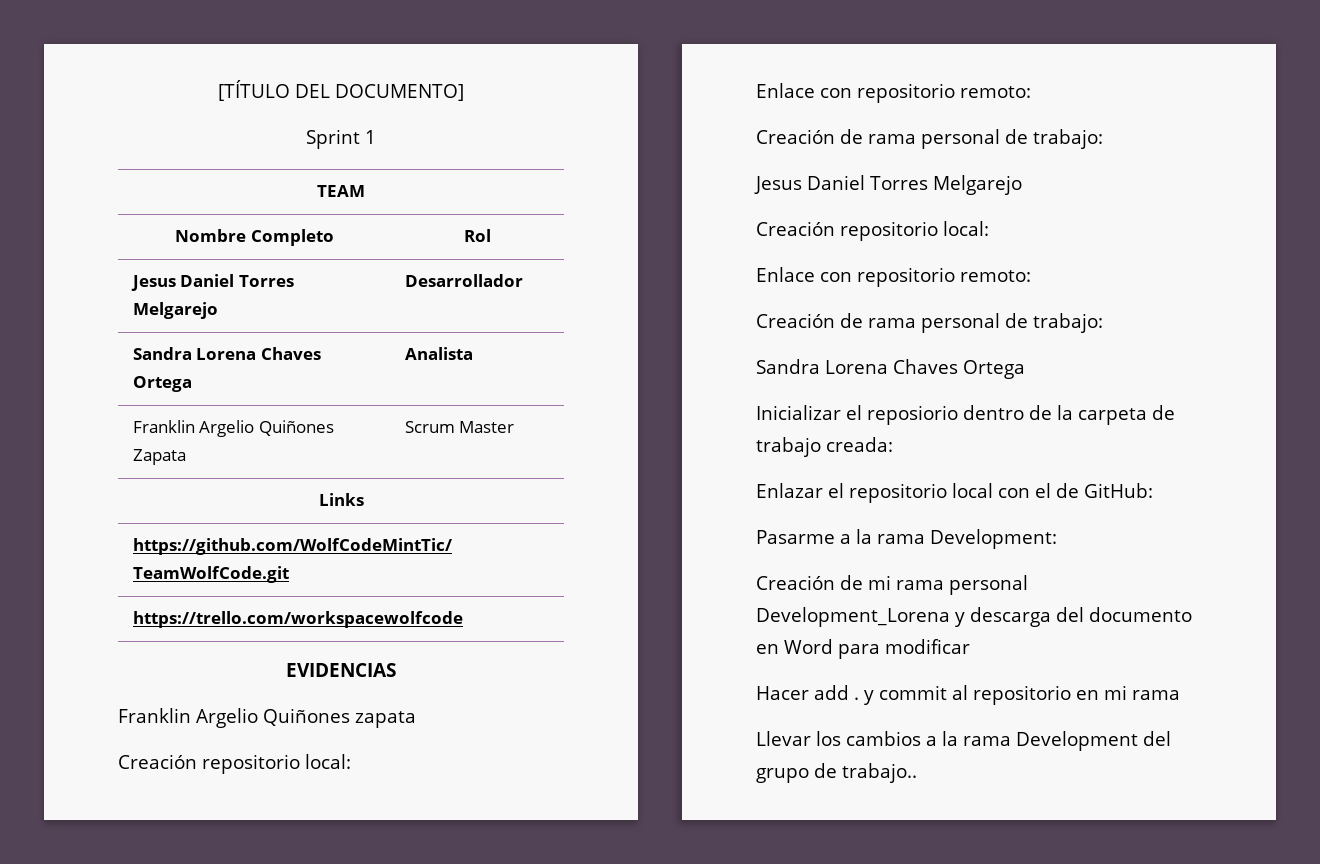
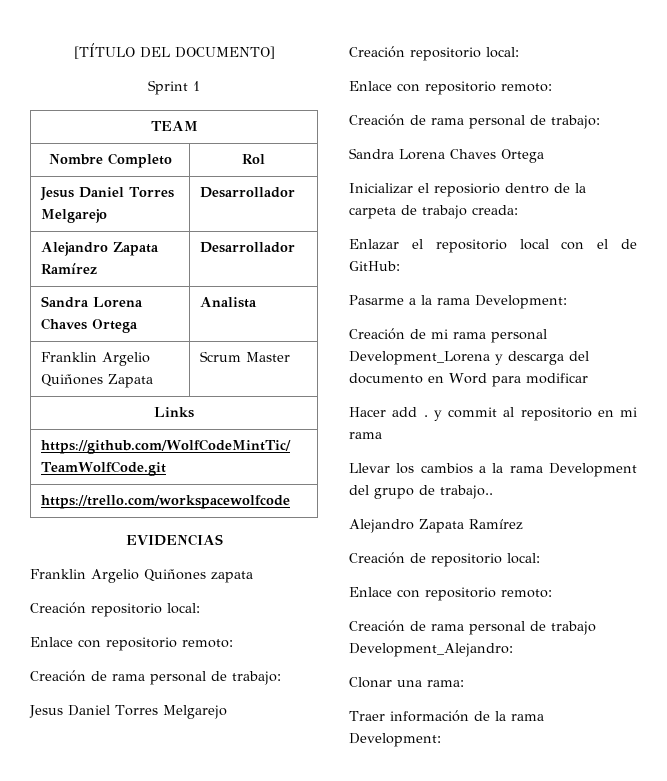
+ Alejandro Zapata Ramírez | Desarrollador
  Llevar los cambios a la rama Development del grupo de trabajo..
+ Alejandro Zapata Ramírez
+ Creación de repositorio local:
+ Enlace con repositorio remoto:
+ Creación de rama personal de trabajo Development_Alejandro:
+ Clonar una rama:
+ Traer información de la rama Development:

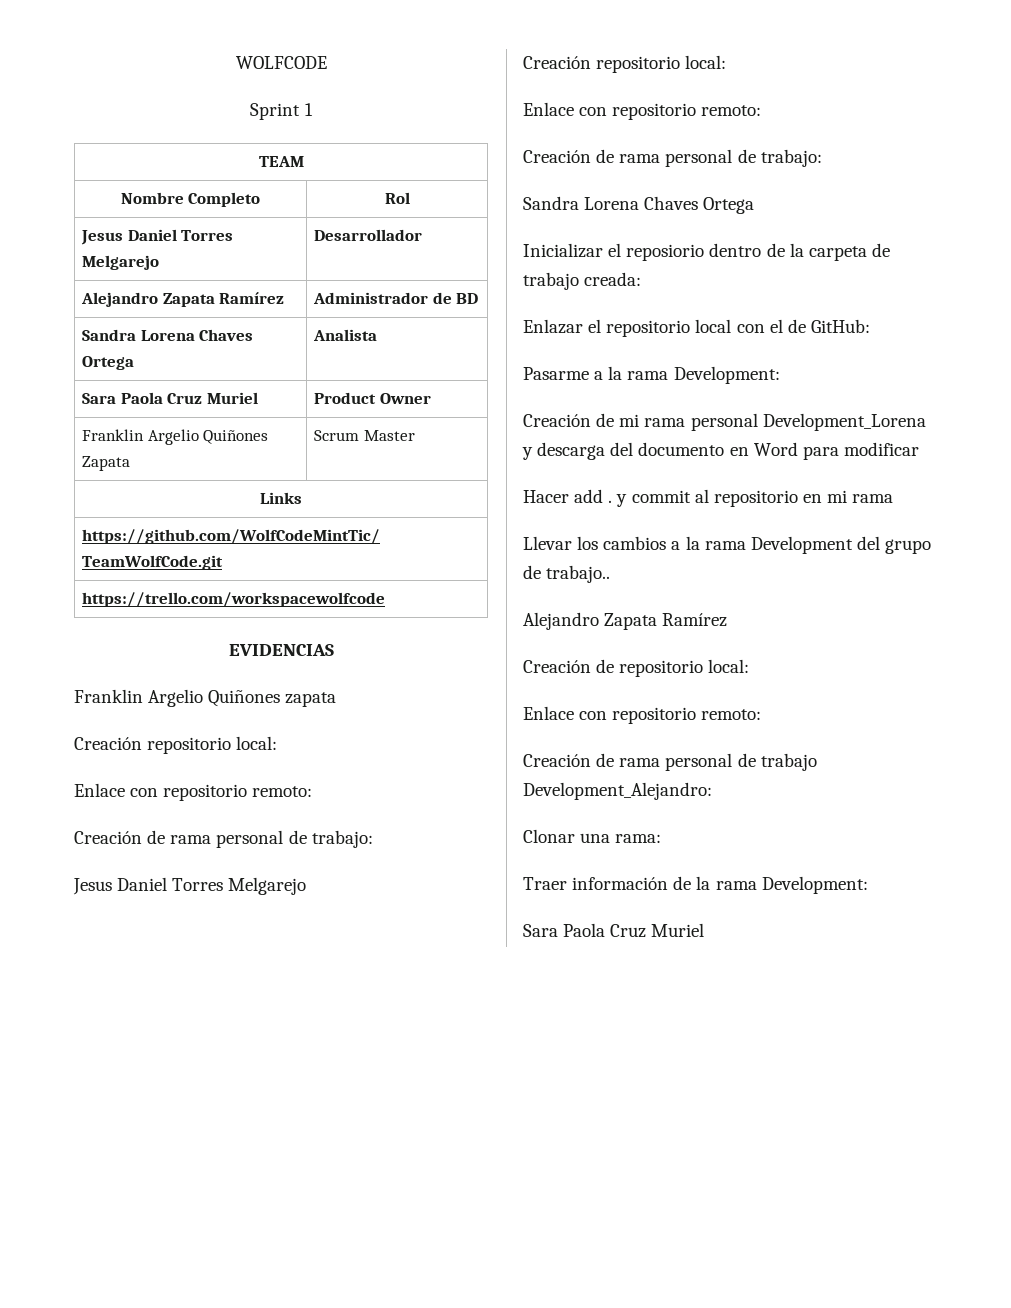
- [TÍTULO DEL DOCUMENTO]
+ WOLFCODE
- Alejandro Zapata Ramírez | Desarrollador
+ Alejandro Zapata Ramírez | Administrador de BD
+ Sara Paola Cruz Muriel | Product Owner
  Traer información de la rama Development:
+ Sara Paola Cruz Muriel

